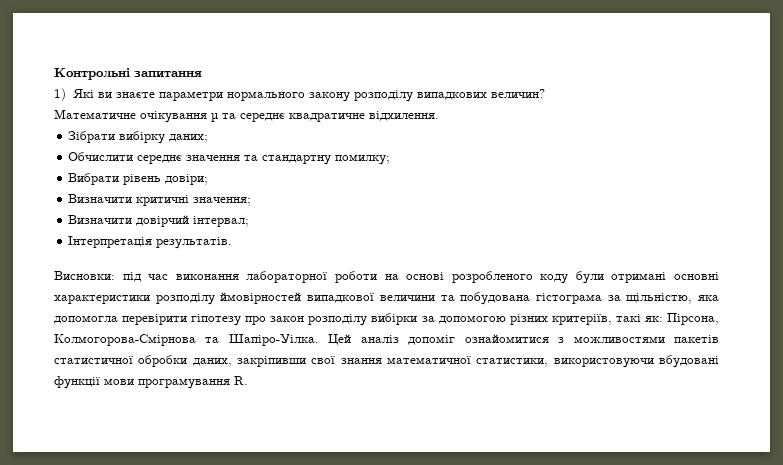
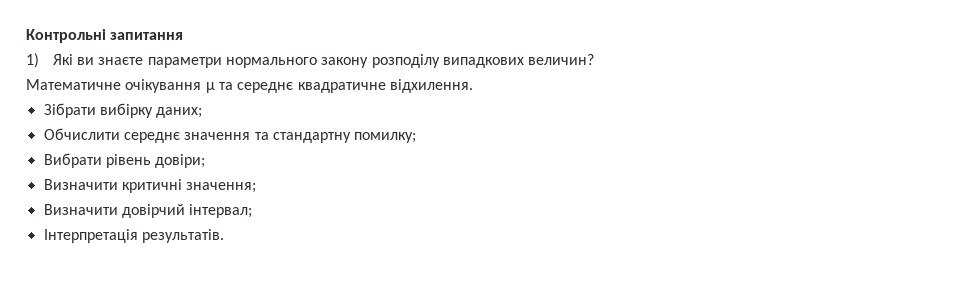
- Висновки: під час виконання лабораторної роботи на основі розробленого коду були отримані основні характеристики розподілу ймовірностей випадкової величини та побудована гістограма за щільністю, яка допомогла перевірити гіпотезу про закон розподілу вибірки за допомогою різних критеріїв, такі як: Пірсона, Колмогорова-Смірнова та Шапіро-Уілка. Цей аналіз допоміг ознайомитися з можливостями пакетів статистичної обробки даних, закріпивши свої знання математичної статистики, використовуючи вбудовані функції мови програмування R.

